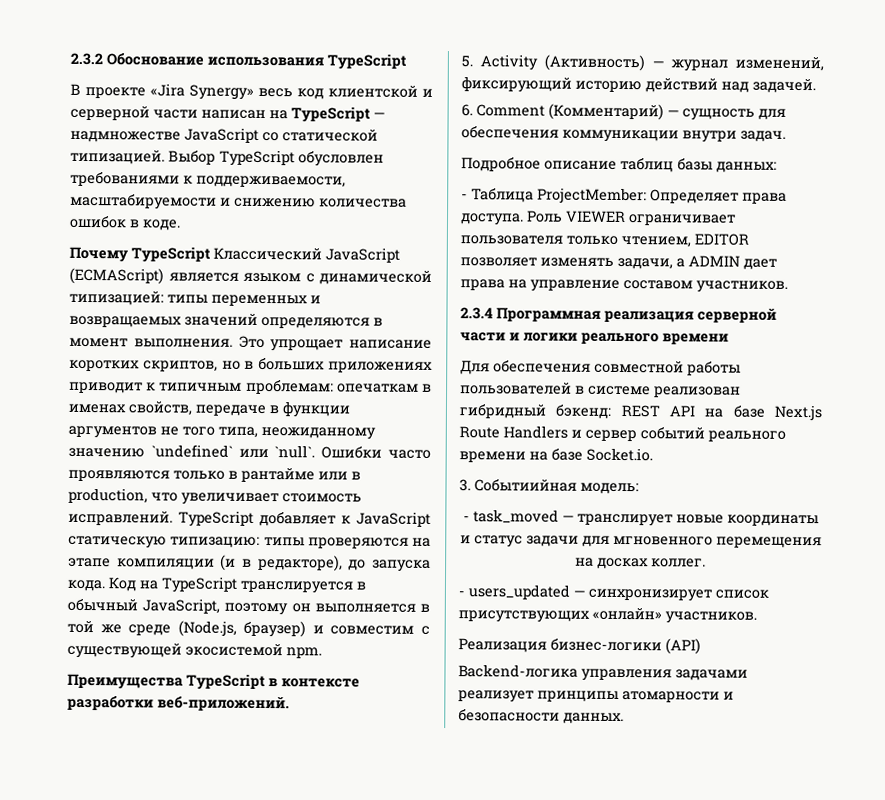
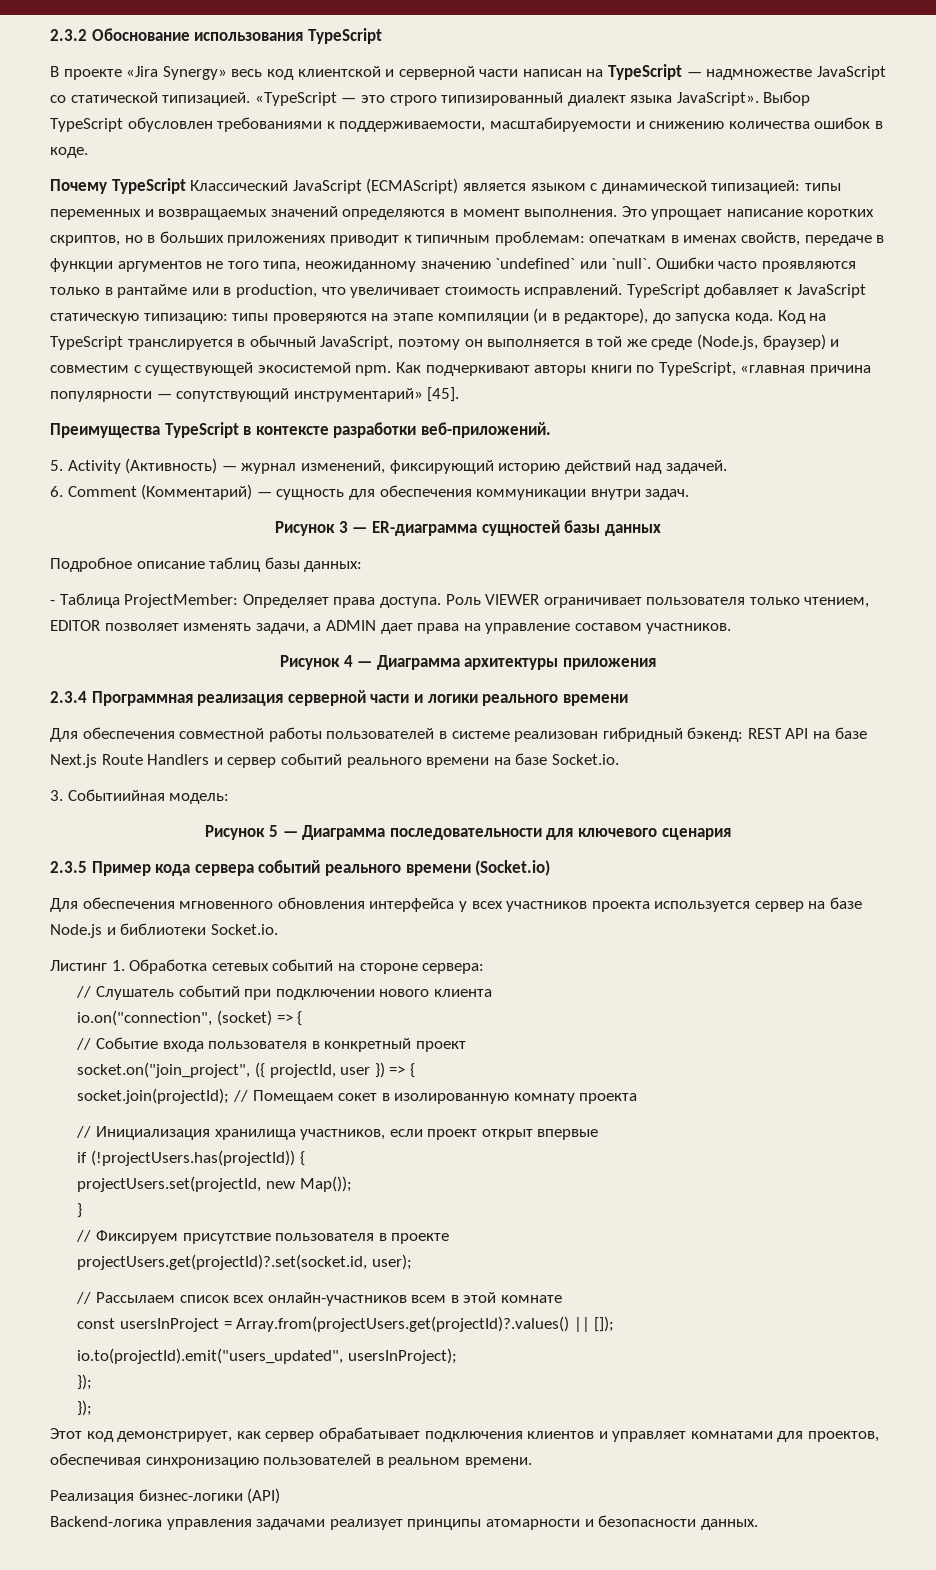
+ «TypeScript — это строго типизированный диалект языка JavaScript».
+ Как подчеркивают авторы книги по TypeScript, «главная причина популярности — сопутствующий инструментарий» [45].
+ Рисунок 3 — ER-диаграмма сущностей базы данных
+ Рисунок 4 — Диаграмма архитектуры приложения
- - task_moved — транслирует новые координаты и статус задачи для мгновенного перемещения на досках коллег.
- - users_updated — синхронизирует список присутствующих «онлайн» участников.
+ Рисунок 5 — Диаграмма последовательности для ключевого сценария
+ 2.3.5 Пример кода сервера событий реального времени (Socket.io)
+ Для обеспечения мгновенного обновления интерфейса у всех участников проекта используется сервер на базе Node.js и библиотеки Socket.io.
+ Листинг 1. Обработка сетевых событий на стороне сервера:
+ // Слушатель событий при подключении нового клиента
+ io.on("connection", (socket) => {
+ // Событие входа пользователя в конкретный проект
+ socket.on("join_project", ({ projectId, user }) => {
+ socket.join(projectId); // Помещаем сокет в изолированную комнату проекта
+ // Инициализация хранилища участников, если проект открыт впервые
+ if (!projectUsers.has(projectId)) {
+ projectUsers.set(projectId, new Map());
+ }
+ // Фиксируем присутствие пользователя в проекте
+ projectUsers.get(projectId)?.set(socket.id, user);
+ // Рассылаем список всех онлайн-участников всем в этой комнате
+ const usersInProject = Array.from(projectUsers.get(projectId)?.values() || []);
+ io.to(projectId).emit("users_updated", usersInProject);
+ });
+ });
+ Этот код демонстрирует, как сервер обрабатывает подключения клиентов и управляет комнатами для проектов, обеспечивая синхронизацию пользователей в реальном времени.

